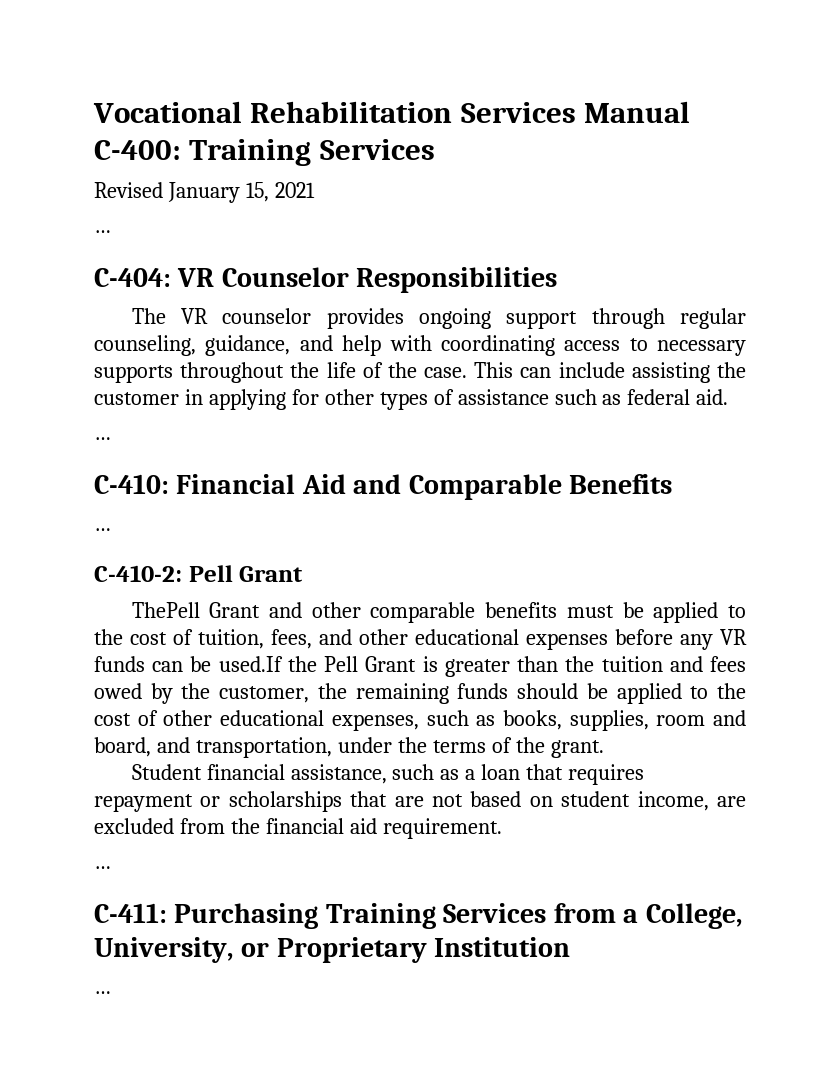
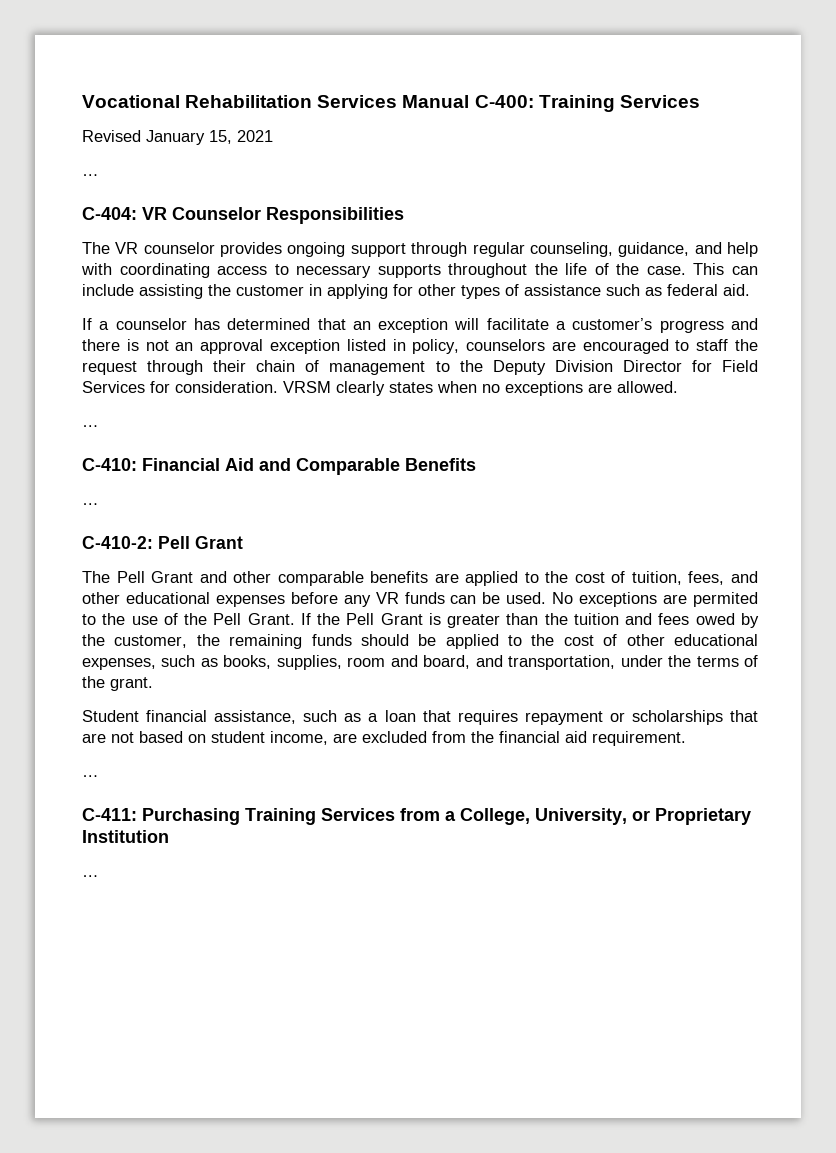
+ If a counselor has determined that an exception will facilitate a customer’s progress and there is not an approval exception listed in policy, counselors are encouraged to staff the request through their chain of management to the Deputy Division Director for Field Services for consideration. VRSM clearly states when no exceptions are allowed.
- ThePell Grant and other comparable benefits must be applied to the cost of tuition, fees, and other educational expenses before any VR funds can be used.If the Pell Grant is greater than the tuition and fees owed by the customer, the remaining funds should be applied to the cost of other educational expenses, such as books, supplies, room and board, and transportation, under the terms of the grant.
+ The Pell Grant and other comparable benefits are applied to the cost of tuition, fees, and other educational expenses before any VR funds can be used. No exceptions are permited to the use of the Pell Grant. If the Pell Grant is greater than the tuition and fees owed by the customer, the remaining funds should be applied to the cost of other educational expenses, such as books, supplies, room and board, and transportation, under the terms of the grant.

